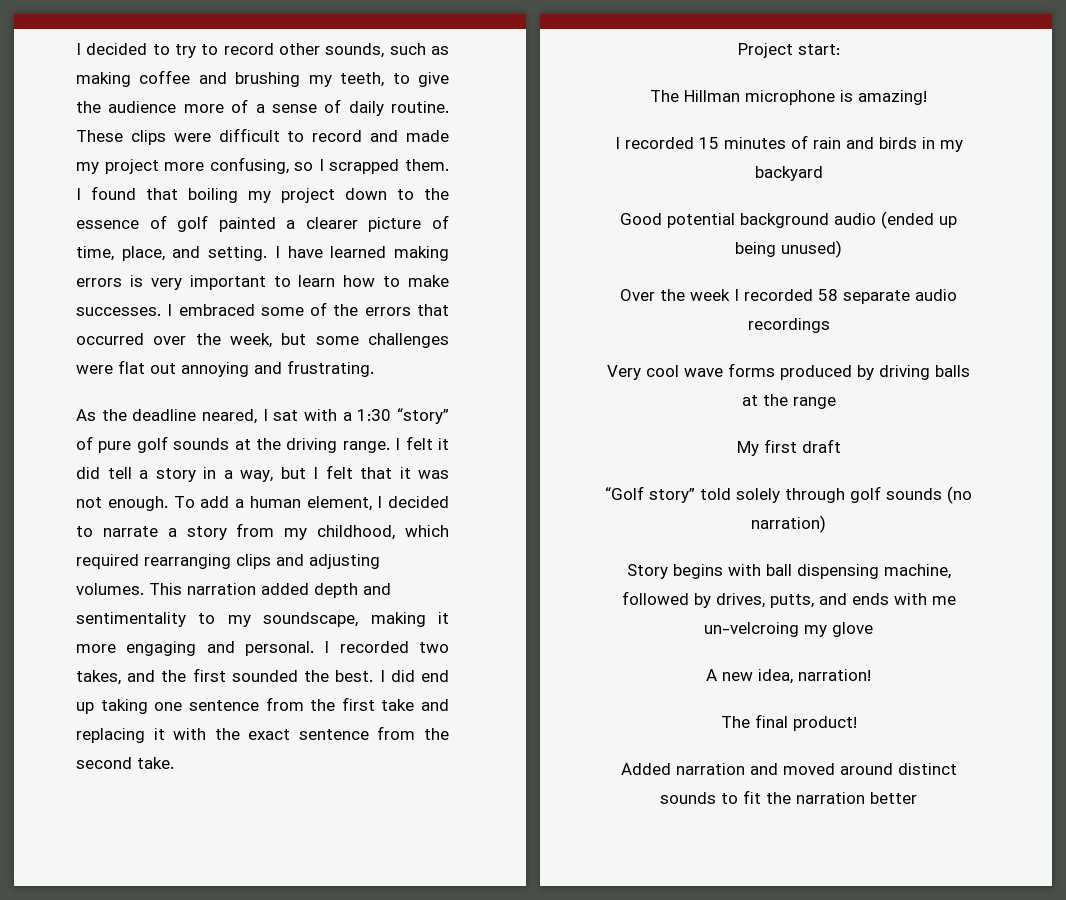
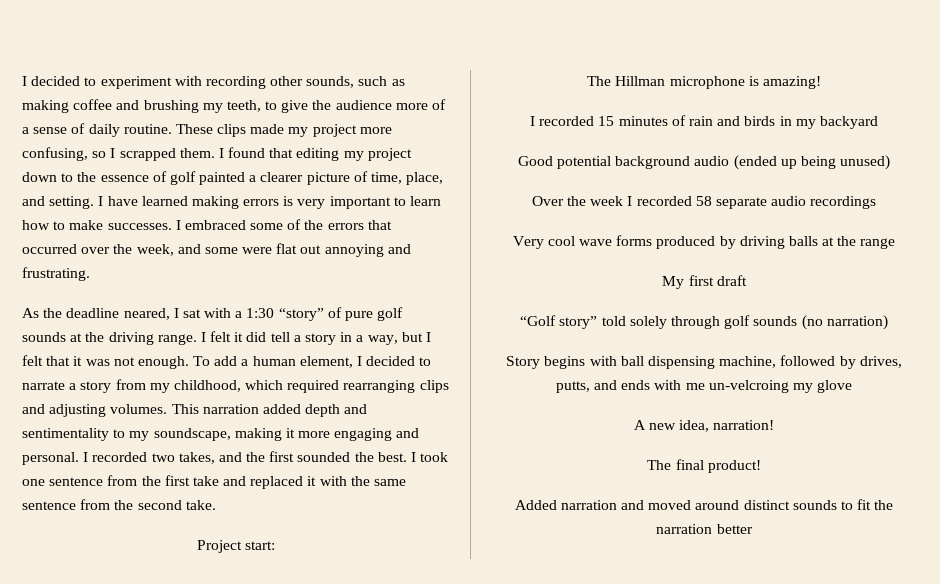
- I decided to try to record other sounds, such as making coffee and brushing my teeth, to give the audience more of a sense of daily routine.
+ I decided to experiment with recording other sounds, such as making coffee and brushing my teeth, to give the audience more of a sense of daily routine.
- These clips were difficult to record and made my project more confusing, so I scrapped them.
+ These clips made my project more confusing, so I scrapped them.
- I found that boiling my project down to the essence of golf painted a clearer picture of time, place, and setting.
+ I found that editing my project down to the essence of golf painted a clearer picture of time, place, and setting.
- I embraced some of the errors that occurred over the week, but some challenges were flat out annoying and frustrating.
+ I embraced some of the errors that occurred over the week, and some were flat out annoying and frustrating.
- I did end up taking one sentence from the first take and replacing it with the exact sentence from the second take.
+ I took one sentence from the first take and replaced it with the same sentence from the second take.

